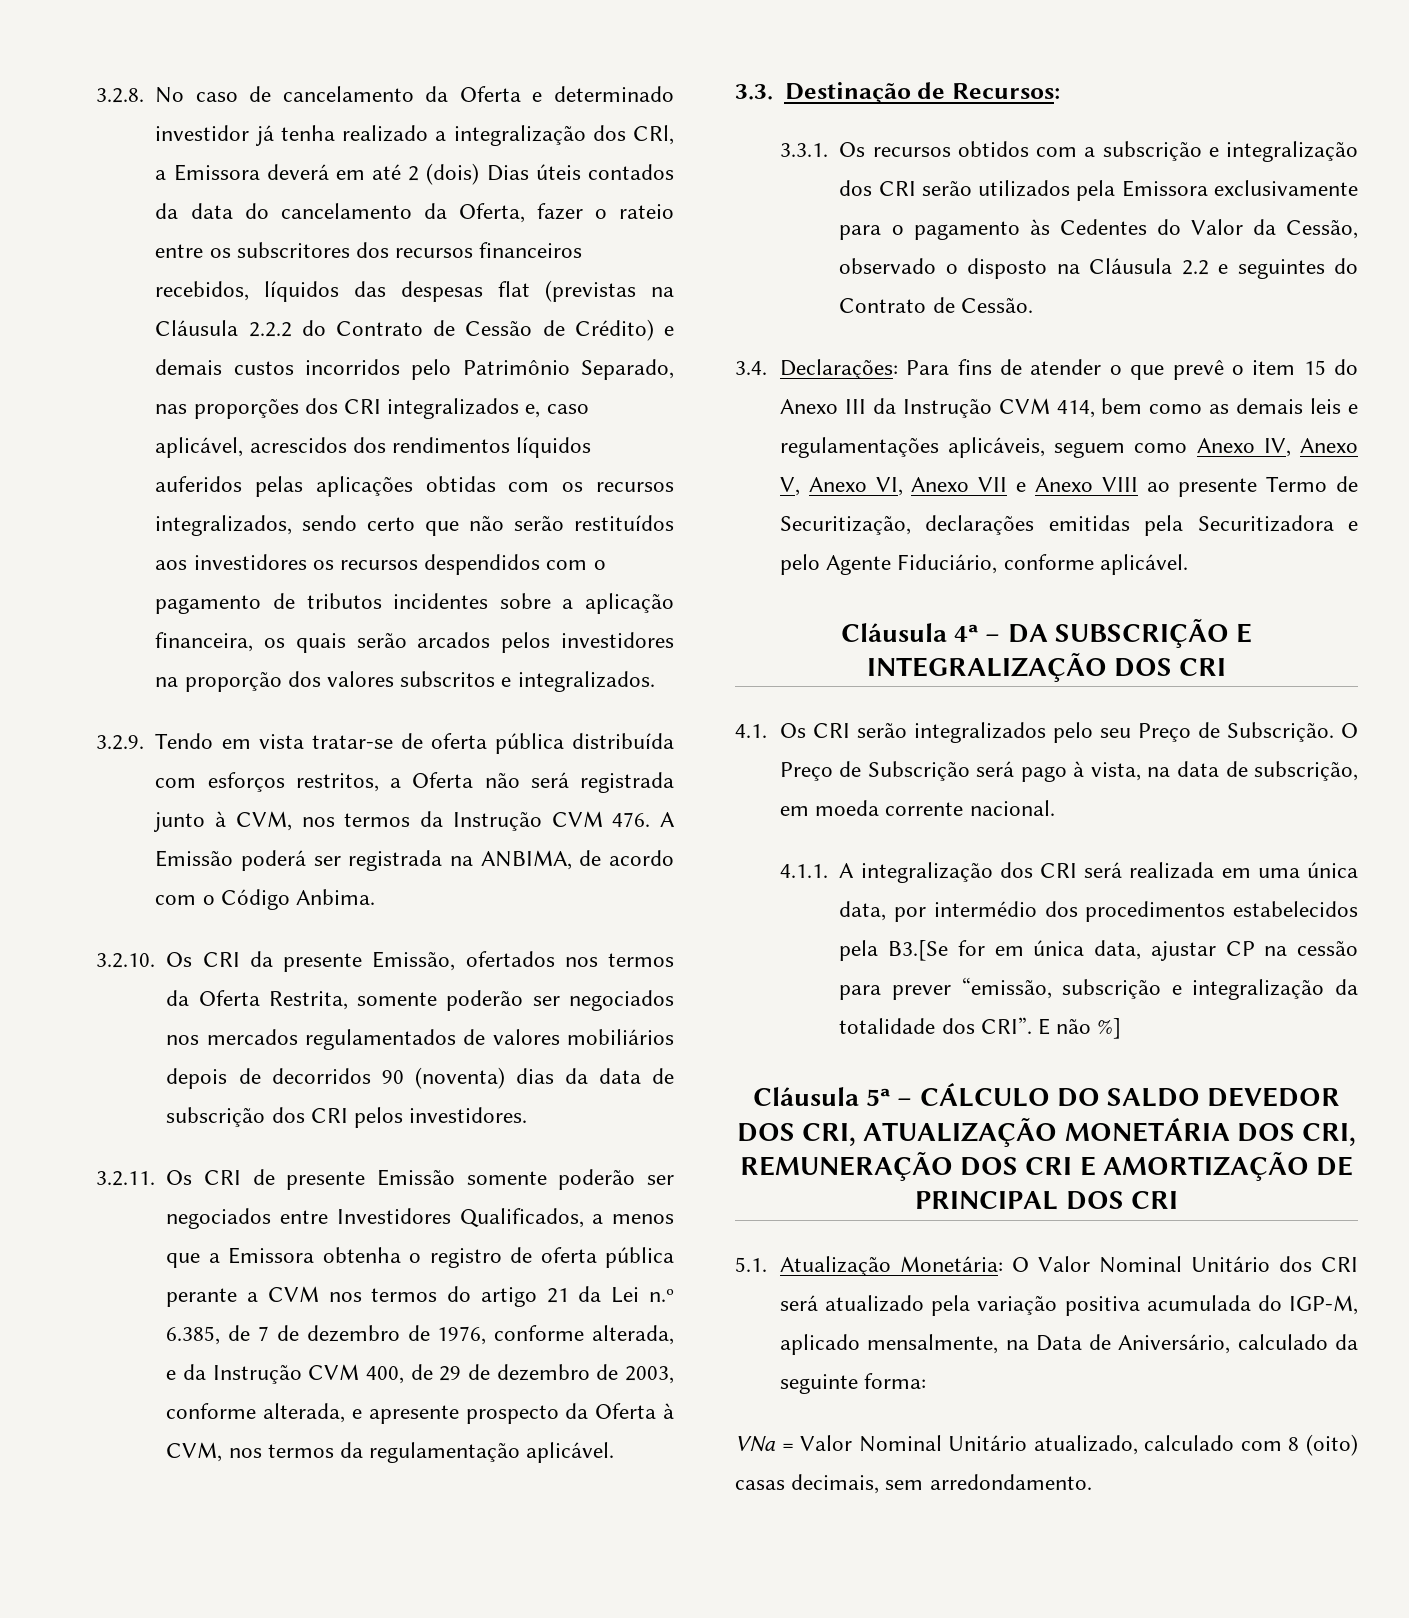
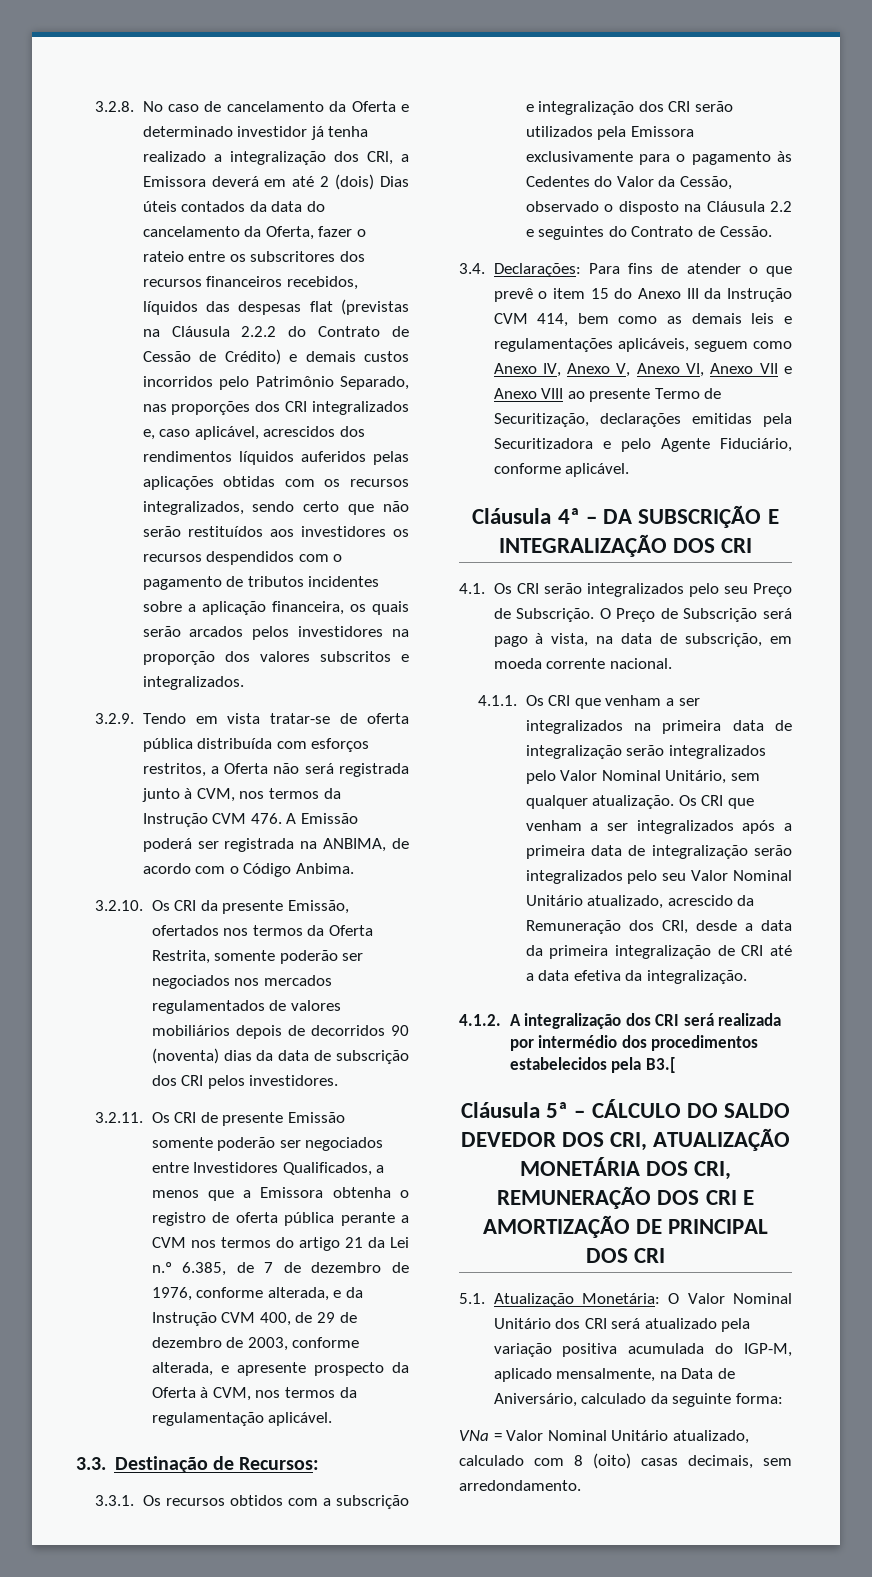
- 4.1.1. A integralização dos CRI será realizada em uma única data, por intermédio dos procedimentos estabelecidos pela B3.[Se for em única data, ajustar CP na cessão para prever “emissão, subscrição e integralização da totalidade dos CRI”. E não %]
+ 4.1.1. Os CRI que venham a ser integralizados na primeira data de integralização serão integralizados pelo Valor Nominal Unitário, sem qualquer atualização. Os CRI que venham a ser integralizados após a primeira data de integralização serão integralizados pelo seu Valor Nominal Unitário atualizado, acrescido da Remuneração dos CRI, desde a data da primeira integralização de CRI até a data efetiva da integralização.
+ 4.1.2. A integralização dos CRI será realizada por intermédio dos procedimentos estabelecidos pela B3.[

